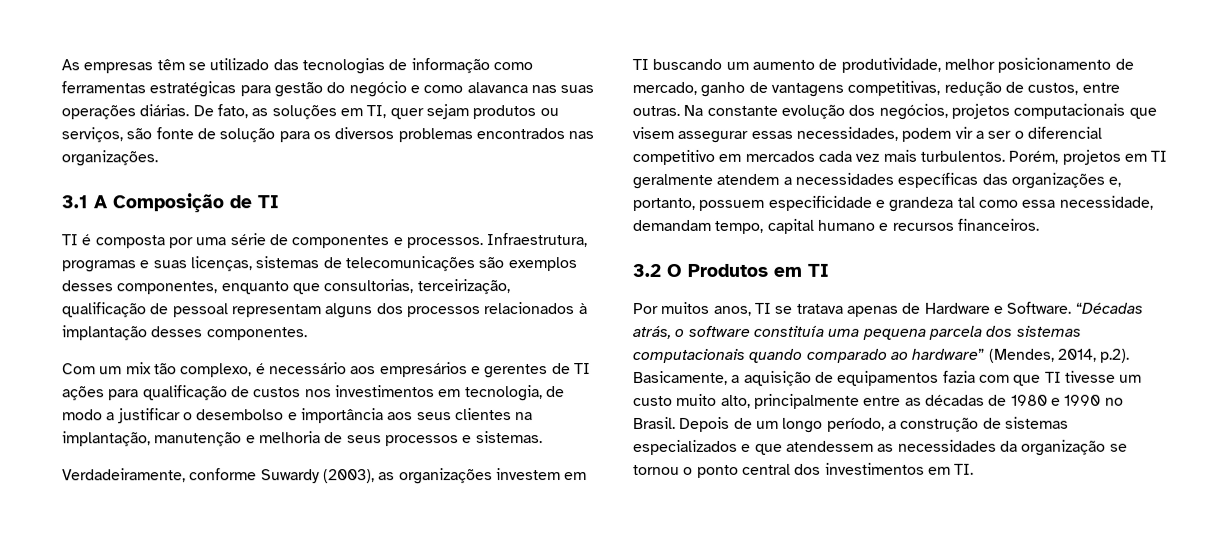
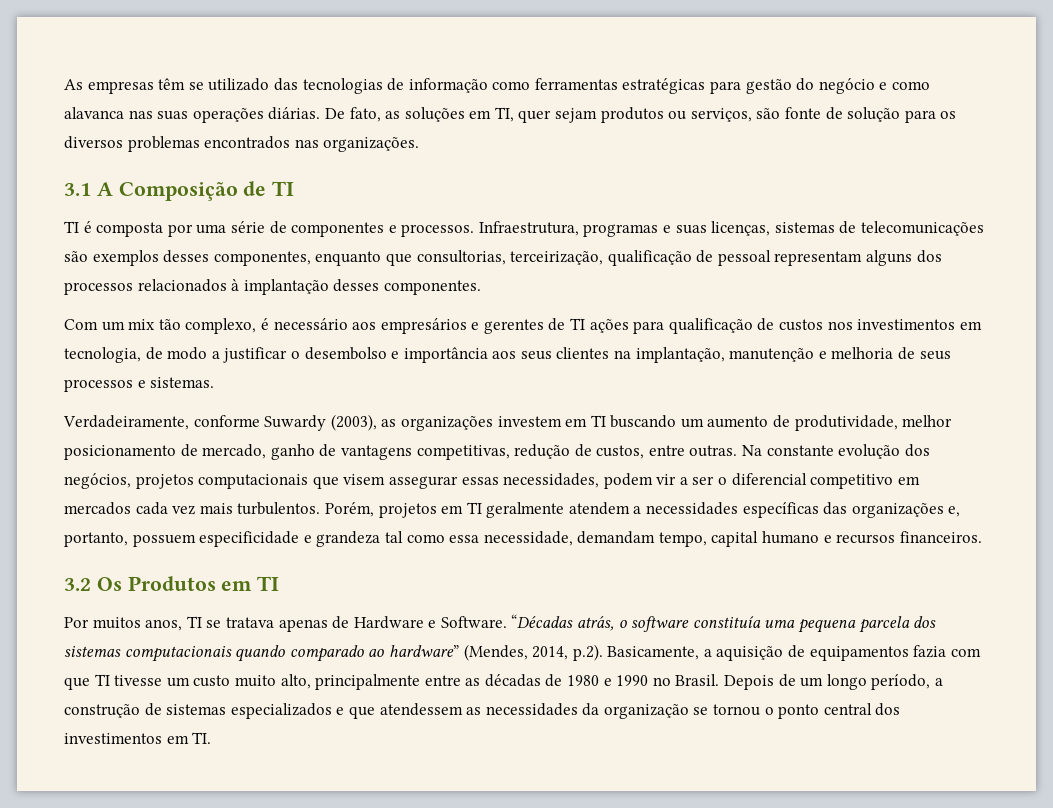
- 3.2 O Produtos em TI
+ 3.2 Os Produtos em TI

